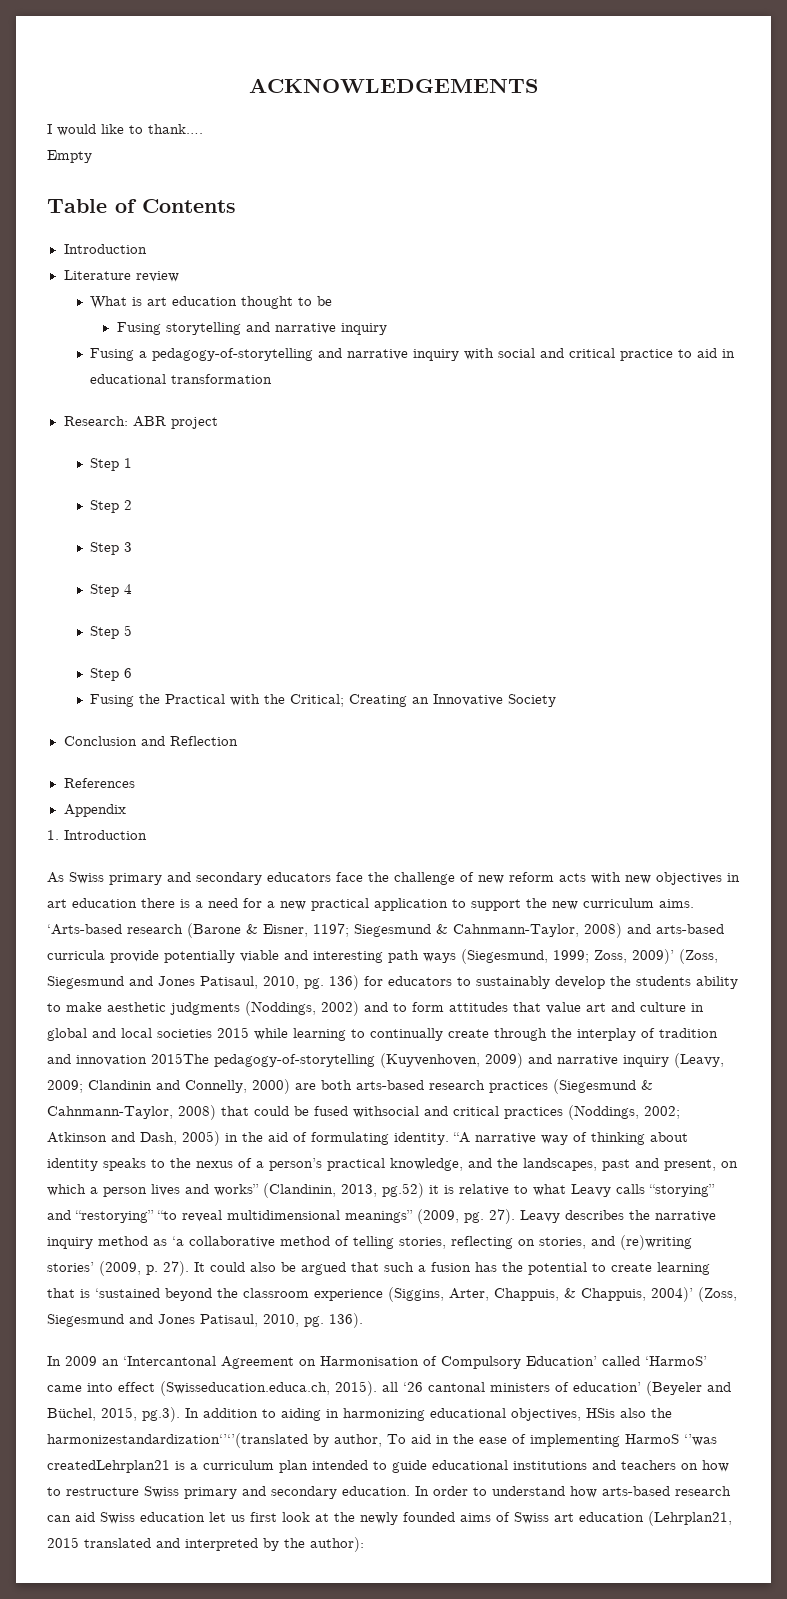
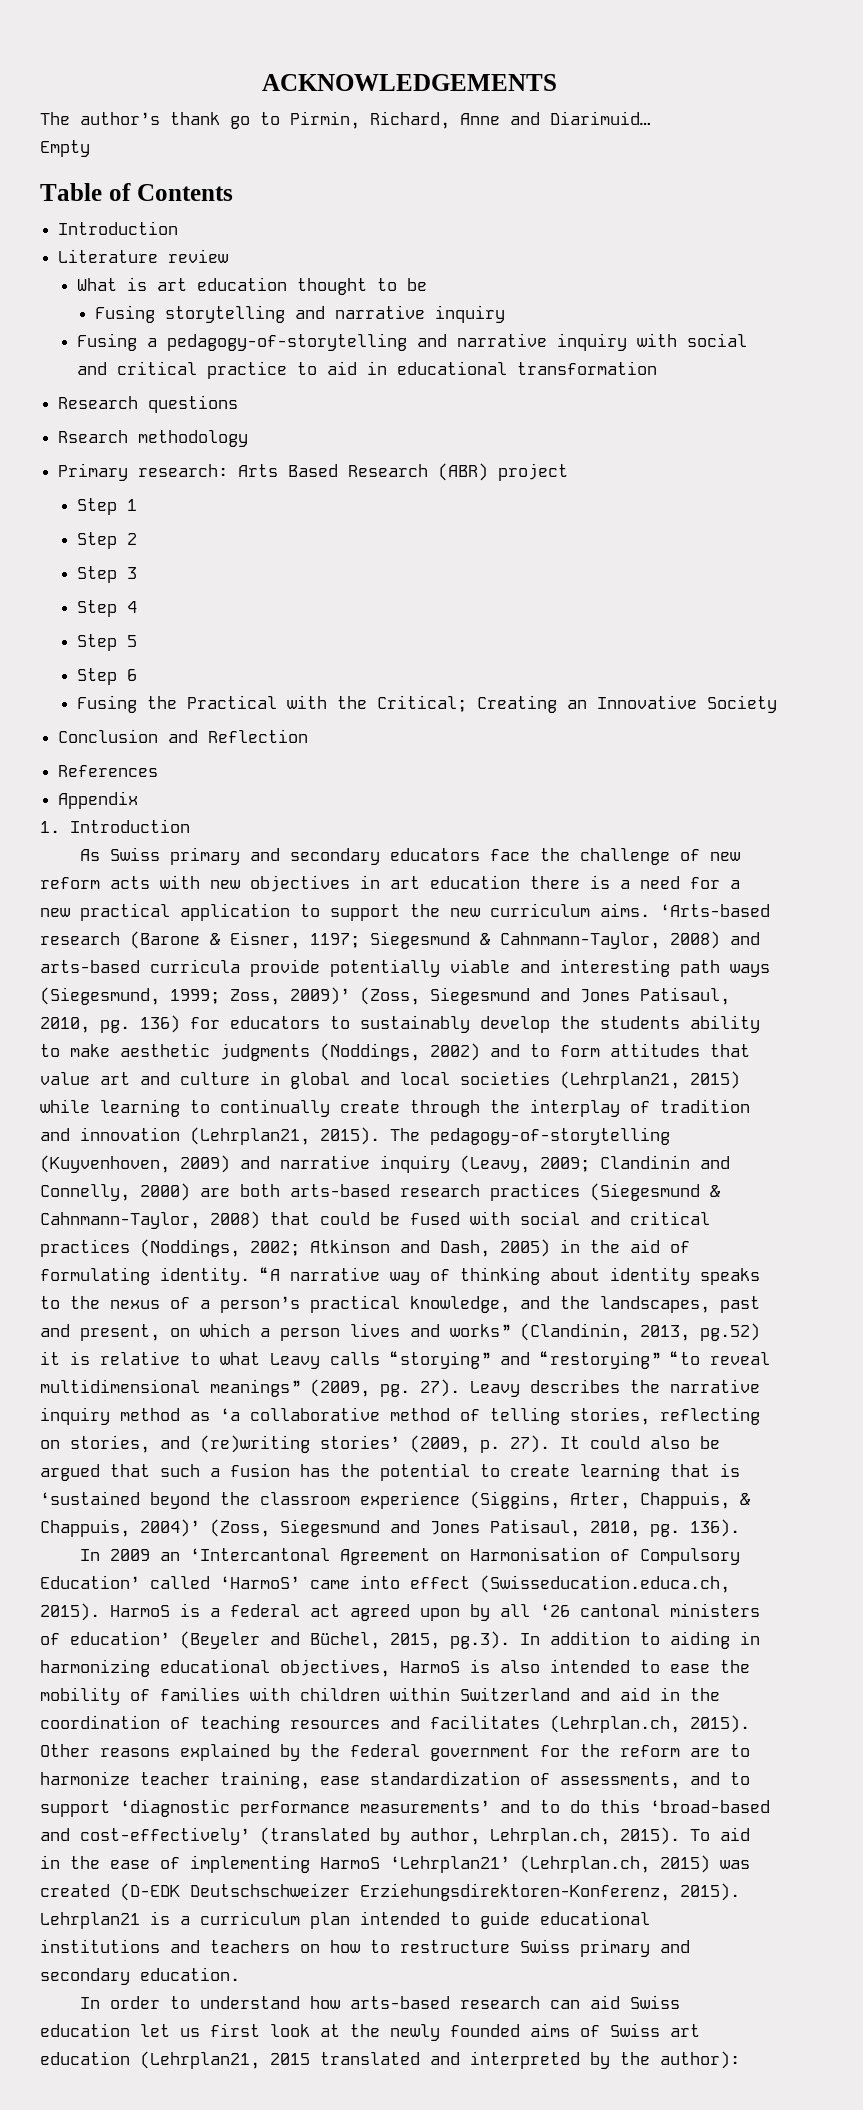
- I would like to thank….
+ The author’s thank go to Pirmin, Richard, Anne and Diarimuid…
- Research: ABR project
+ Research questions
+ Rsearch methodology
+ Primary research: Arts Based Research (ABR) project
- 136) for educators to sustainably develop the students ability to make aesthetic judgments (Noddings, 2002) and to form attitudes that value art and culture in global and local societies 2015 while learning to continually create through the interplay of tradition and innovation 2015The pedagogy-of-storytelling (Kuyvenhoven, 2009) and narrative inquiry (Leavy, 2009;
+ 136) for educators to sustainably develop the students ability to make aesthetic judgments (Noddings, 2002) and to form attitudes that value art and culture in global and local societies (Lehrplan21, 2015) while learning to continually create through the interplay of tradition and innovation (Lehrplan21, 2015). The pedagogy-of-storytelling (Kuyvenhoven, 2009) and narrative inquiry (Leavy, 2009;
- Clandinin and Connelly, 2000) are both arts-based research practices (Siegesmund & Cahnmann-Taylor, 2008) that could be fused withsocial and critical practices (Noddings, 2002;
+ Clandinin and Connelly, 2000) are both arts-based research practices (Siegesmund & Cahnmann-Taylor, 2008) that could be fused with social and critical practices (Noddings, 2002;
- In 2009 an ‘Intercantonal Agreement on Harmonisation of Compulsory Education’ called ‘HarmoS’ came into effect (Swisseducation.educa.ch, 2015). all ‘26 cantonal ministers of education’ (Beyeler and Büchel, 2015, pg.3). In addition to aiding in harmonizing educational objectives, HSis also the harmonizestandardization‘’‘’(translated by author, To aid in the ease of implementing HarmoS ‘’was createdLehrplan21 is a curriculum plan intended to guide educational institutions and teachers on how to restructure Swiss primary and secondary education. In order to understand how arts-based research can aid Swiss education let us first look at the newly founded aims of Swiss art education (Lehrplan21, 2015 translated and interpreted by the author):
+ In 2009 an ‘Intercantonal Agreement on Harmonisation of Compulsory Education’ called ‘HarmoS’ came into effect (Swisseducation.educa.ch, 2015). HarmoS is a federal act agreed upon by all ‘26 cantonal ministers of education’ (Beyeler and Büchel, 2015, pg.3). In addition to aiding in harmonizing educational objectives, HarmoS is also intended to ease the mobility of families with children within Switzerland and aid in the coordination of teaching resources and facilitates (Lehrplan.ch, 2015). Other reasons explained by the federal government for the reform are to harmonize teacher training, ease standardization of assessments, and to support ‘diagnostic performance measurements’ and to do this ‘broad-based and cost-effectively’ (translated by author, Lehrplan.ch, 2015). To aid in the ease of implementing HarmoS ‘Lehrplan21’ (Lehrplan.ch, 2015) was created (D-EDK Deutschschweizer Erziehungsdirektoren-Konferenz, 2015). Lehrplan21 is a curriculum plan intended to guide educational institutions and teachers on how to restructure Swiss primary and secondary education.
+ In order to understand how arts-based research can aid Swiss education let us first look at the newly founded aims of Swiss art education (Lehrplan21, 2015 translated and interpreted by the author):

